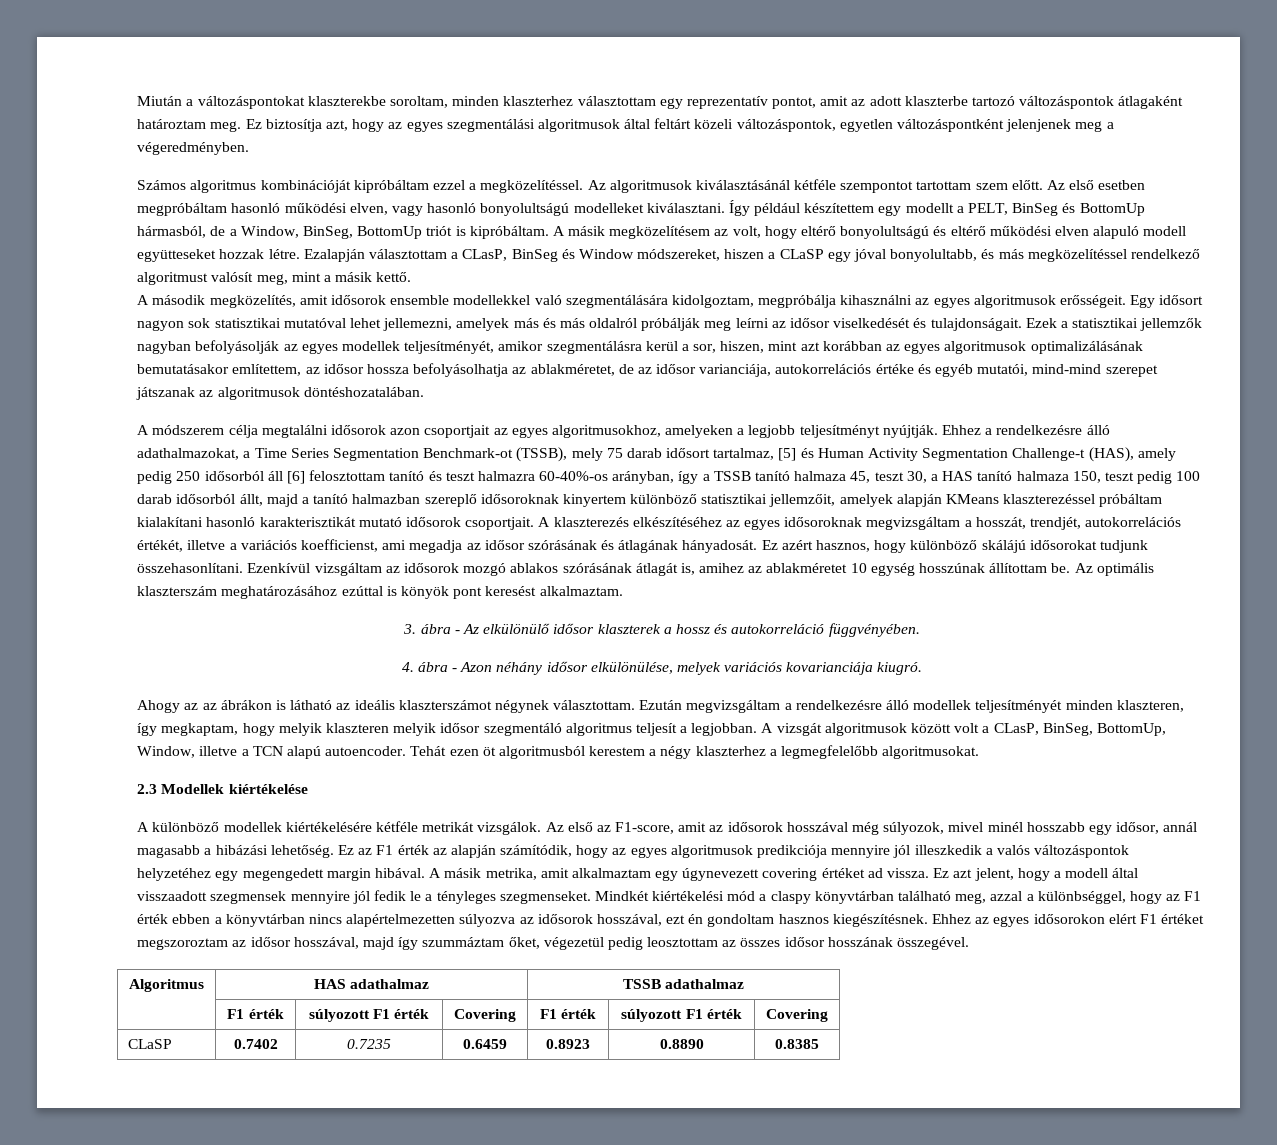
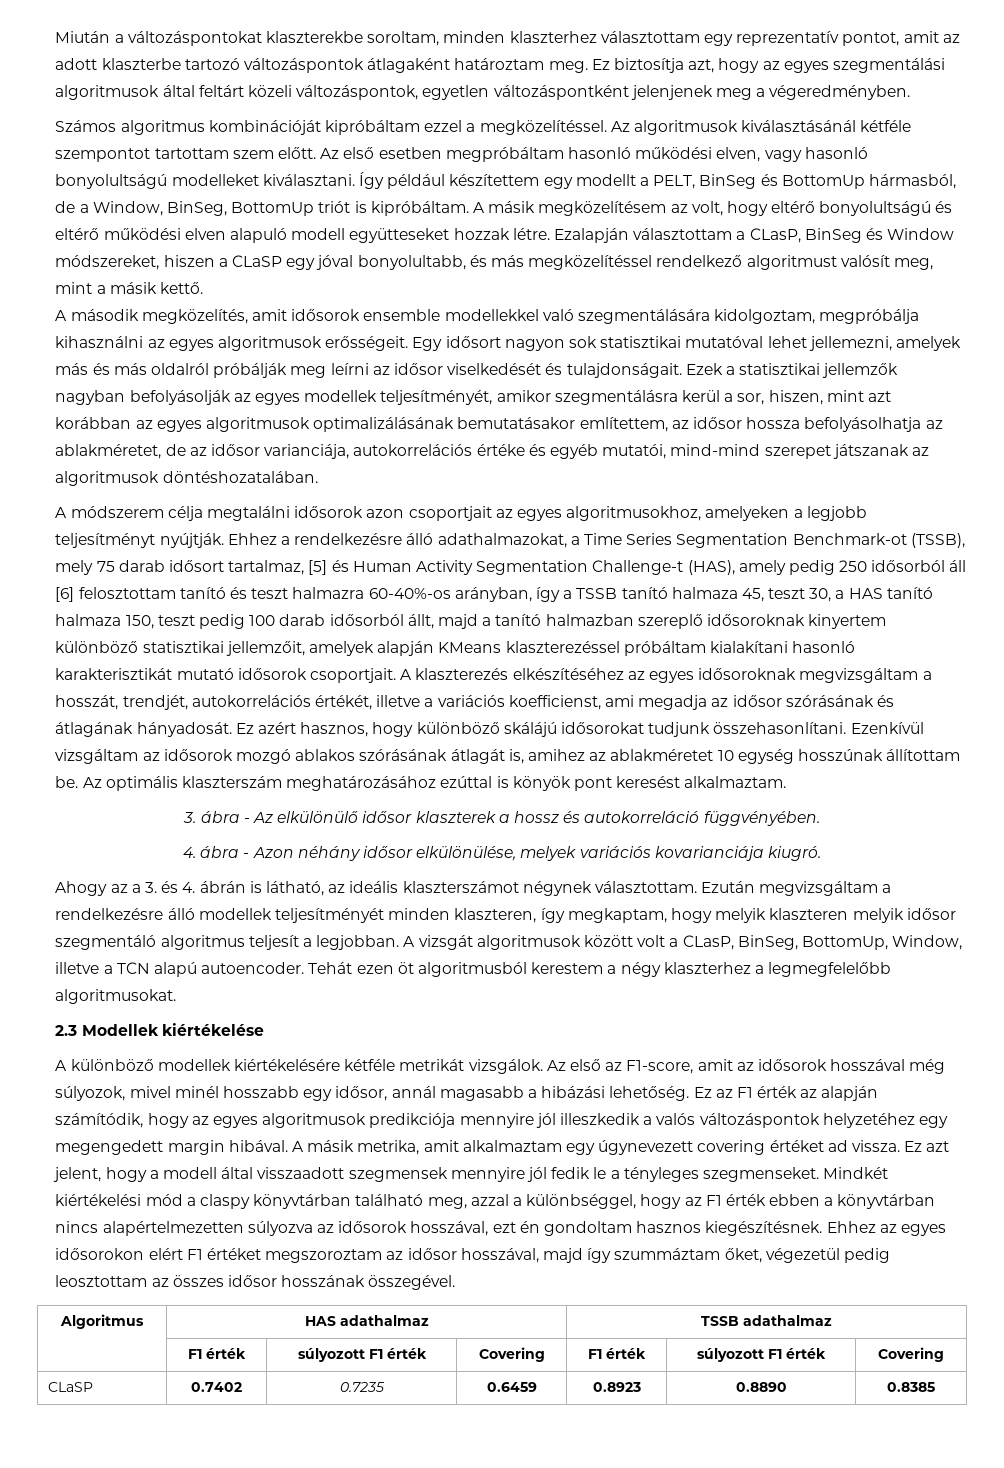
- Ahogy az az ábrákon is látható az ideális klaszterszámot négynek választottam.
+ Ahogy az a 3. és 4. ábrán is látható, az ideális klaszterszámot négynek választottam.

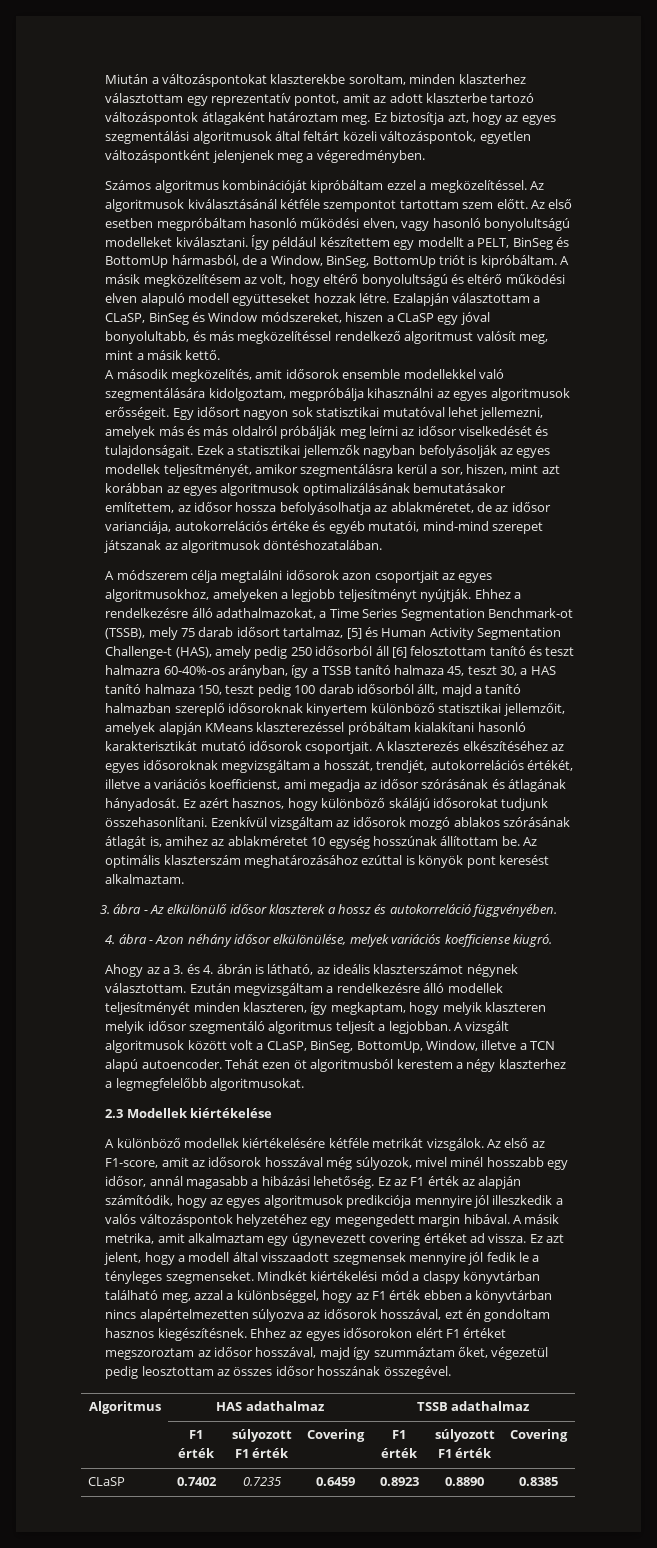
- Ezalapján választottam a CLasP, BinSeg és Window módszereket, hiszen a CLaSP egy jóval bonyolultabb, és más megközelítéssel rendelkező algoritmust valósít meg, mint a másik kettő.
+ Ezalapján választottam a CLaSP, BinSeg és Window módszereket, hiszen a CLaSP egy jóval bonyolultabb, és más megközelítéssel rendelkező algoritmust valósít meg, mint a másik kettő.
- 4. ábra - Azon néhány idősor elkülönülése, melyek variációs kovarianciája kiugró.
+ 4. ábra - Azon néhány idősor elkülönülése, melyek variációs koefficiense kiugró.
- A vizsgát algoritmusok között volt a CLasP, BinSeg, BottomUp, Window, illetve a TCN alapú autoencoder.
+ A vizsgált algoritmusok között volt a CLaSP, BinSeg, BottomUp, Window, illetve a TCN alapú autoencoder.

